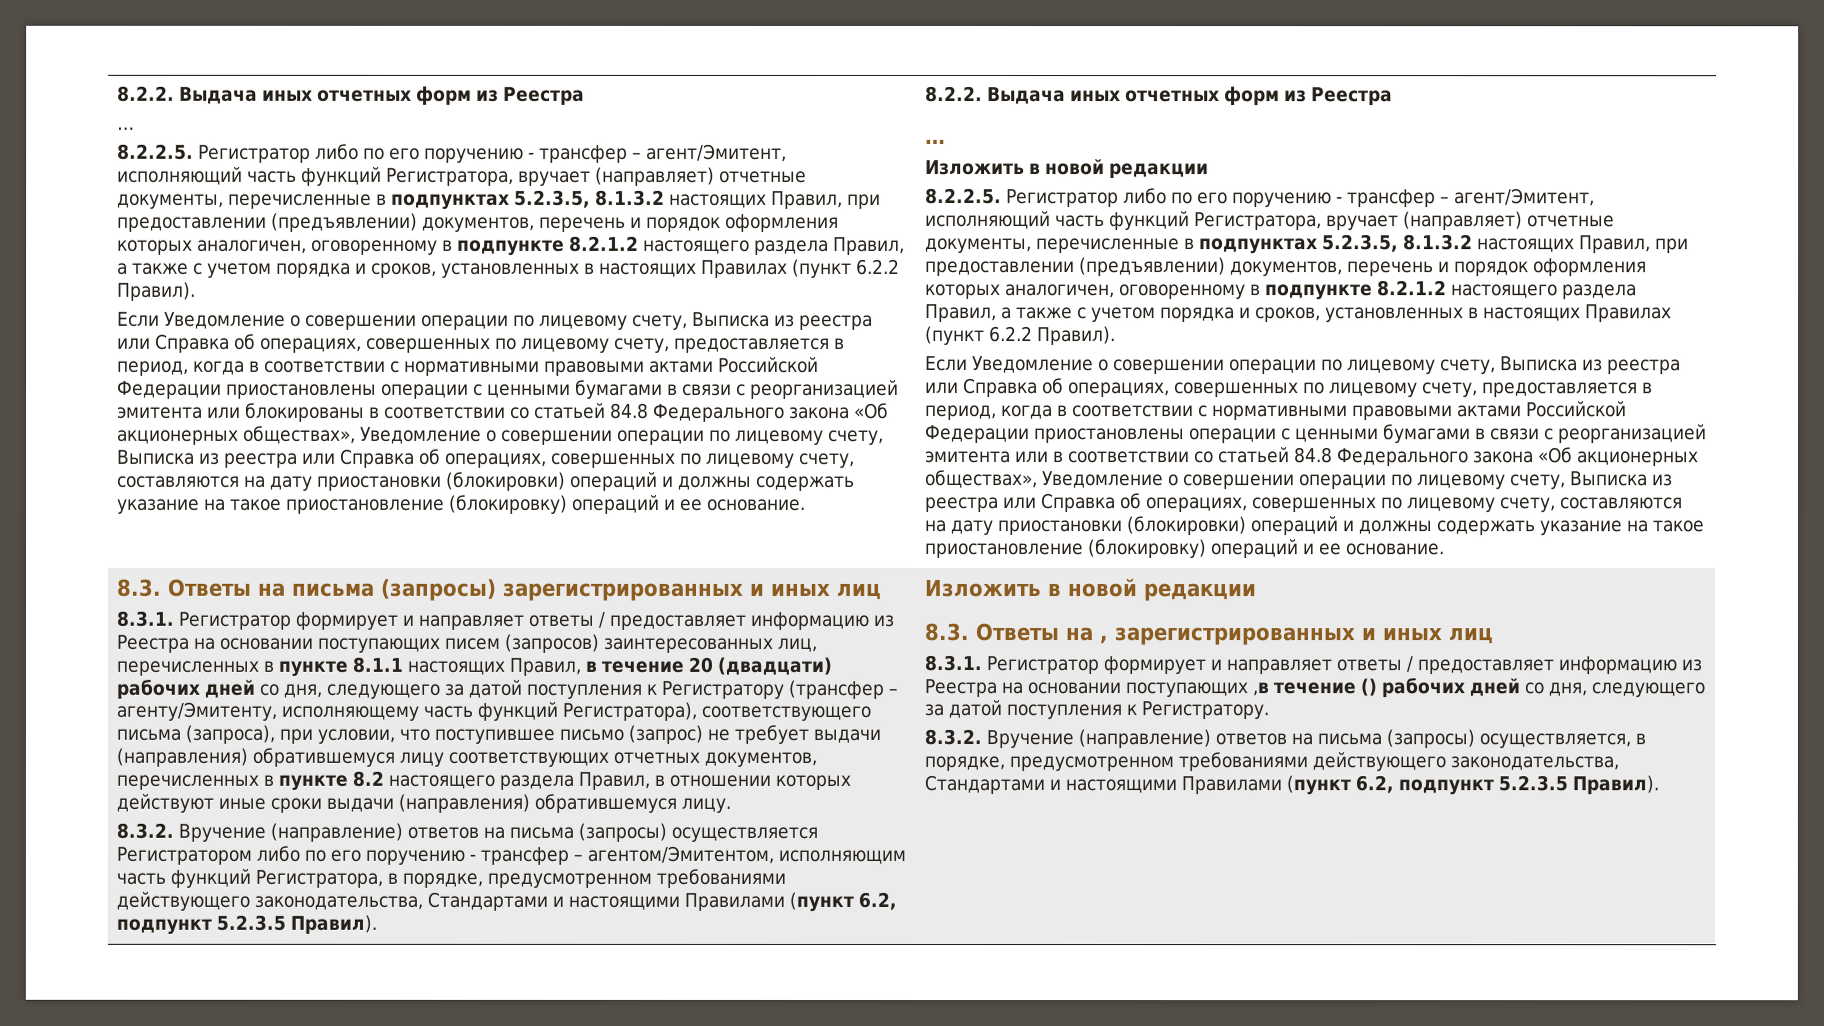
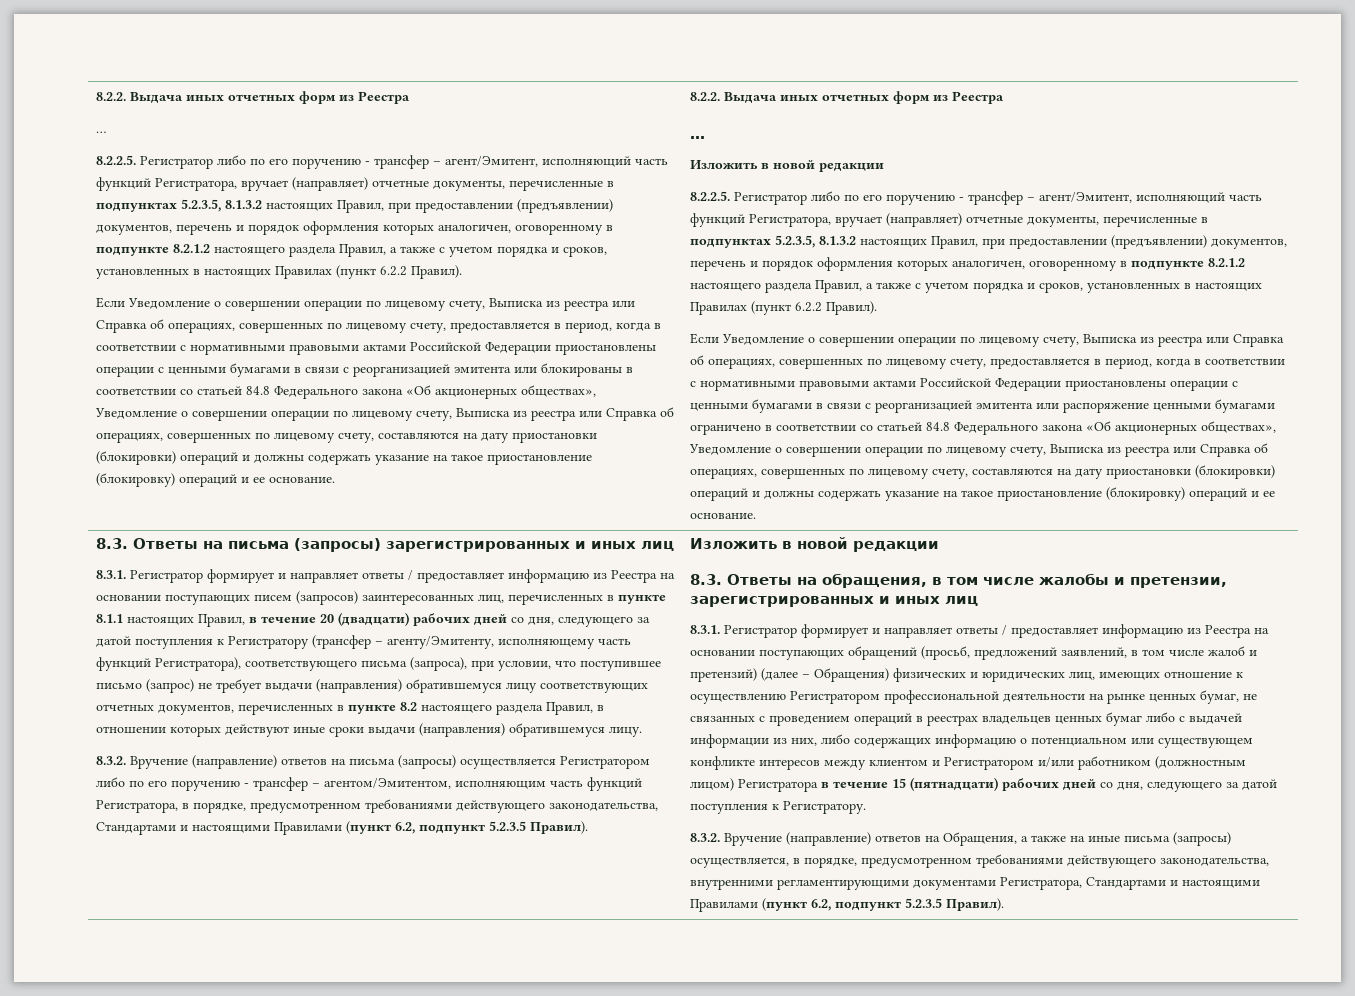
- Если Уведомление о совершении операции по лицевому счету, Выписка из реестра или Справка об операциях, совершенных по лицевому счету, предоставляется в период, когда в соответствии с нормативными правовыми актами Российской Федерации приостановлены операции с ценными бумагами в связи с реорганизацией эмитента или в соответствии со статьей 84.8 Федерального закона «Об акционерных обществах», Уведомление о совершении операции по лицевому счету, Выписка из реестра или Справка об операциях, совершенных по лицевому счету, составляются на дату приостановки (блокировки) операций и должны содержать указание на такое приостановление (блокировку) операций и ее основание.
+ Если Уведомление о совершении операции по лицевому счету, Выписка из реестра или Справка об операциях, совершенных по лицевому счету, предоставляется в период, когда в соответствии с нормативными правовыми актами Российской Федерации приостановлены операции с ценными бумагами в связи с реорганизацией эмитента или распоряжение ценными бумагами ограничено в соответствии со статьей 84.8 Федерального закона «Об акционерных обществах», Уведомление о совершении операции по лицевому счету, Выписка из реестра или Справка об операциях, совершенных по лицевому счету, составляются на дату приостановки (блокировки) операций и должны содержать указание на такое приостановление (блокировку) операций и ее основание.
- 8.3. Ответы на , зарегистрированных и иных лиц
+ 8.3. Ответы на обращения, в том числе жалобы и претензии, зарегистрированных и иных лиц
- 8.3.1. Регистратор формирует и направляет ответы / предоставляет информацию из Реестра на основании поступающих ,в течение () рабочих дней со дня, следующего за датой поступления к Регистратору.
+ 8.3.1. Регистратор формирует и направляет ответы / предоставляет информацию из Реестра на основании поступающих обращений (просьб, предложений заявлений, в том числе жалоб и претензий) (далее – Обращения) физических и юридических лиц, имеющих отношение к осуществлению Регистратором профессиональной деятельности на рынке ценных бумаг, не связанных с проведением операций в реестрах владельцев ценных бумаг либо с выдачей информации из них, либо содержащих информацию о потенциальном или существующем конфликте интересов между клиентом и Регистратором и/или работником (должностным лицом) Регистратора в течение 15 (пятнадцати) рабочих дней со дня, следующего за датой поступления к Регистратору.
- 8.3.2. Вручение (направление) ответов на письма (запросы) осуществляется, в порядке, предусмотренном требованиями действующего законодательства, Стандартами и настоящими Правилами (пункт 6.2, подпункт 5.2.3.5 Правил).
+ 8.3.2. Вручение (направление) ответов на Обращения, а также на иные письма (запросы) осуществляется, в порядке, предусмотренном требованиями действующего законодательства, внутренними регламентирующими документами Регистратора, Стандартами и настоящими Правилами (пункт 6.2, подпункт 5.2.3.5 Правил).

